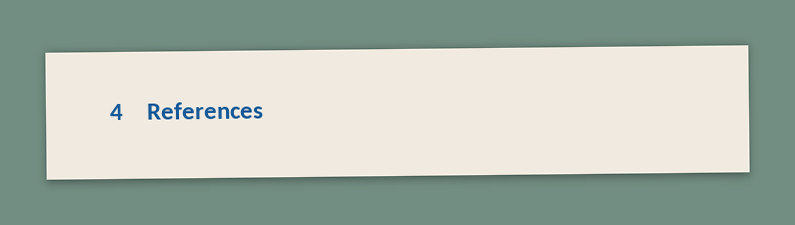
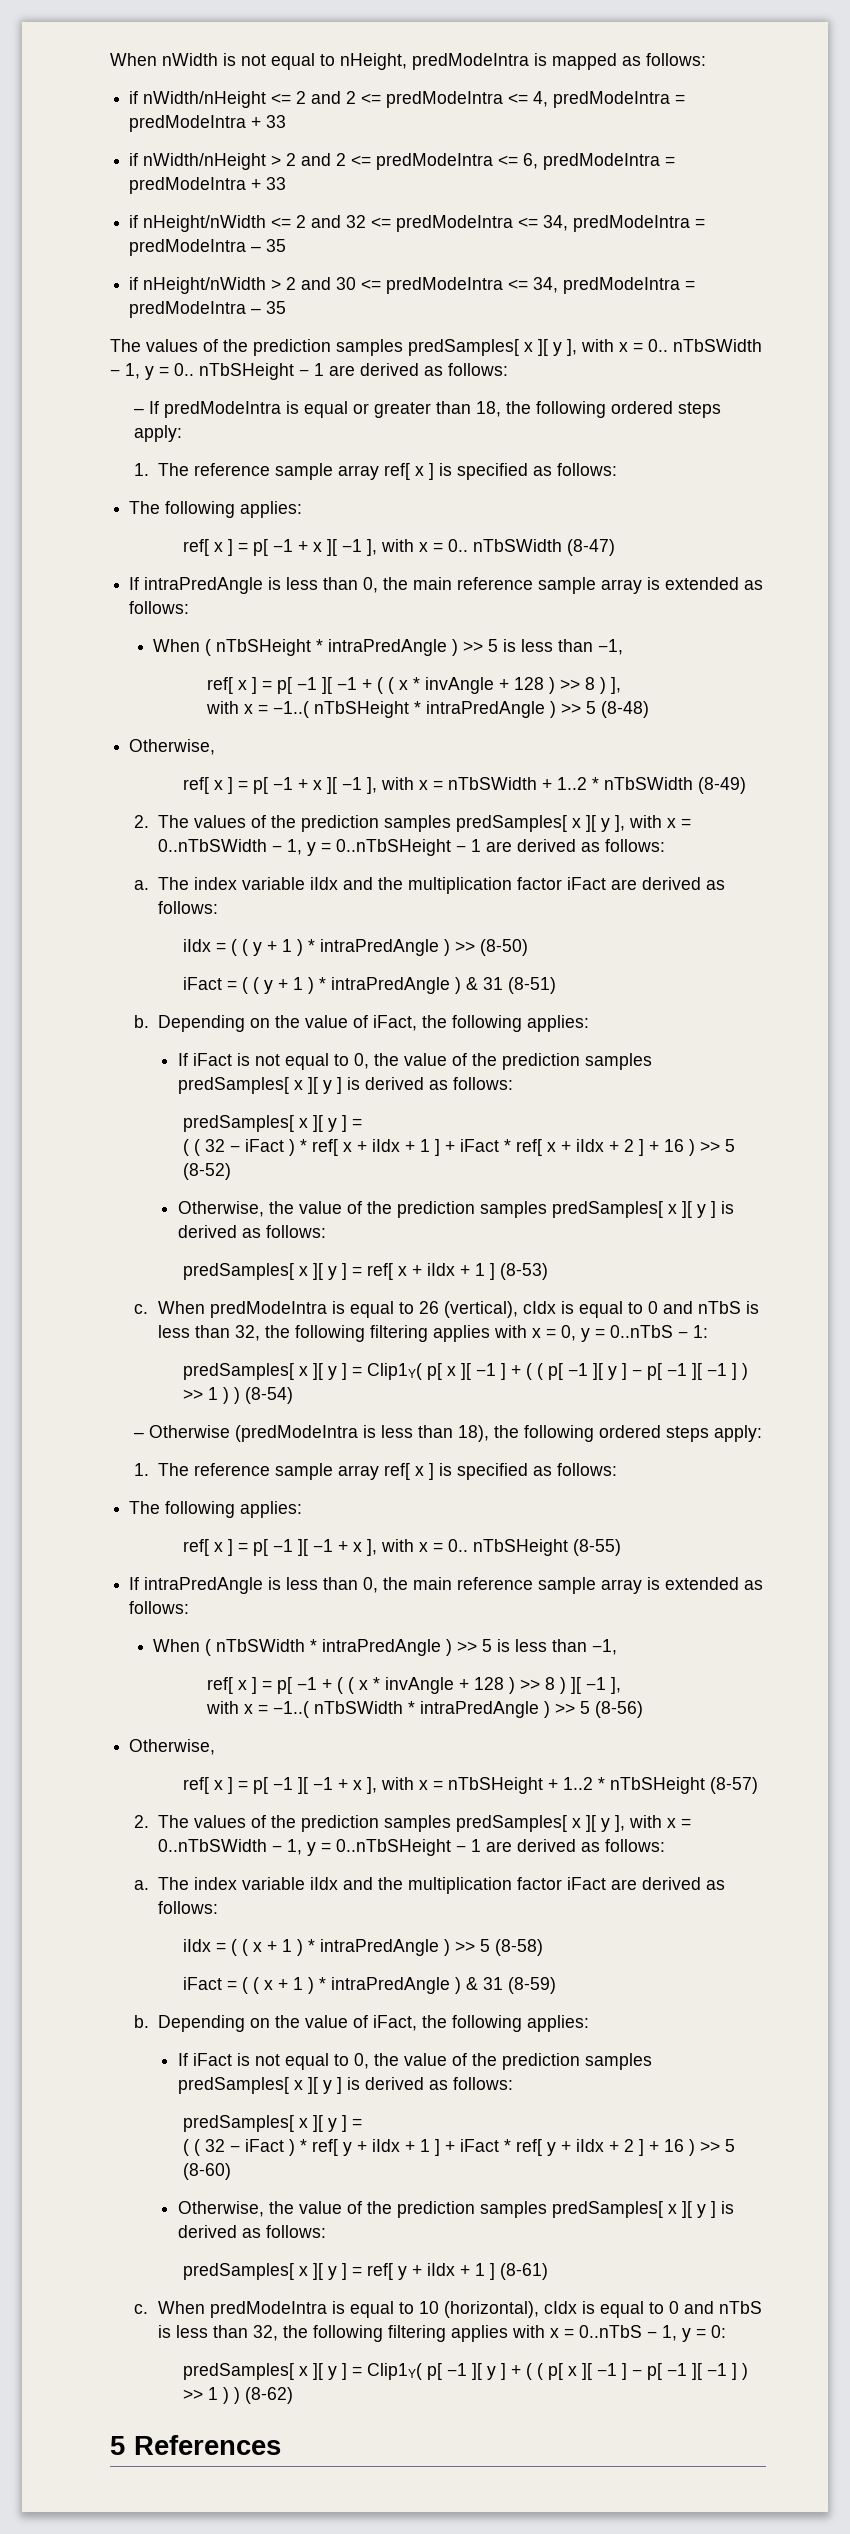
- 4 References
+ When nWidth is not equal to nHeight, predModeIntra is mapped as follows:
+ if nWidth/nHeight <= 2 and 2 <= predModeIntra <= 4, predModeIntra = predModeIntra + 33
+ if nWidth/nHeight > 2 and 2 <= predModeIntra <= 6, predModeIntra = predModeIntra + 33
+ if nHeight/nWidth <= 2 and 32 <= predModeIntra <= 34, predModeIntra = predModeIntra – 35
+ if nHeight/nWidth > 2 and 30 <= predModeIntra <= 34, predModeIntra = predModeIntra – 35
+ The values of the prediction samples predSamples[ x ][ y ], with x = 0.. nTbSWidth − 1, y = 0.. nTbSHeight − 1 are derived as follows:
+ – If predModeIntra is equal or greater than 18, the following ordered steps apply:
+ 1. The reference sample array ref[ x ] is specified as follows:
+ The following applies:
+ ref[ x ] = p[ −1 + x ][ −1 ], with x = 0.. nTbSWidth (8-47)
+ If intraPredAngle is less than 0, the main reference sample array is extended as follows:
+ When ( nTbSHeight * intraPredAngle ) >> 5 is less than −1,
+ ref[ x ] = p[ −1 ][ −1 + ( ( x * invAngle + 128 ) >> 8 ) ],
+ with x = −1..( nTbSHeight * intraPredAngle ) >> 5 (8-48)
+ Otherwise,
+ ref[ x ] = p[ −1 + x ][ −1 ], with x = nTbSWidth + 1..2 * nTbSWidth (8-49)
+ 2. The values of the prediction samples predSamples[ x ][ y ], with x = 0..nTbSWidth − 1, y = 0..nTbSHeight − 1 are derived as follows:
+ a. The index variable iIdx and the multiplication factor iFact are derived as follows:
+ iIdx = ( ( y + 1 ) * intraPredAngle ) >> (8-50)
+ iFact = ( ( y + 1 ) * intraPredAngle ) & 31 (8-51)
+ b. Depending on the value of iFact, the following applies:
+ If iFact is not equal to 0, the value of the prediction samples predSamples[ x ][ y ] is derived as follows:
+ predSamples[ x ][ y ] =
+ ( ( 32 − iFact ) * ref[ x + iIdx + 1 ] + iFact * ref[ x + iIdx + 2 ] + 16 ) >> 5 (8-52)
+ Otherwise, the value of the prediction samples predSamples[ x ][ y ] is derived as follows:
+ predSamples[ x ][ y ] = ref[ x + iIdx + 1 ] (8-53)
+ c. When predModeIntra is equal to 26 (vertical), cIdx is equal to 0 and nTbS is less than 32, the following filtering applies with x = 0, y = 0..nTbS − 1:
+ predSamples[ x ][ y ] = Clip1Y( p[ x ][ −1 ] + ( ( p[ −1 ][ y ] − p[ −1 ][ −1 ] ) >> 1 ) ) (8-54)
+ – Otherwise (predModeIntra is less than 18), the following ordered steps apply:
+ 1. The reference sample array ref[ x ] is specified as follows:
+ The following applies:
+ ref[ x ] = p[ −1 ][ −1 + x ], with x = 0.. nTbSHeight (8-55)
+ If intraPredAngle is less than 0, the main reference sample array is extended as follows:
+ When ( nTbSWidth * intraPredAngle ) >> 5 is less than −1,
+ ref[ x ] = p[ −1 + ( ( x * invAngle + 128 ) >> 8 ) ][ −1 ],
+ with x = −1..( nTbSWidth * intraPredAngle ) >> 5 (8-56)
+ Otherwise,
+ ref[ x ] = p[ −1 ][ −1 + x ], with x = nTbSHeight + 1..2 * nTbSHeight (8-57)
+ 2. The values of the prediction samples predSamples[ x ][ y ], with x = 0..nTbSWidth − 1, y = 0..nTbSHeight − 1 are derived as follows:
+ a. The index variable iIdx and the multiplication factor iFact are derived as follows:
+ iIdx = ( ( x + 1 ) * intraPredAngle ) >> 5 (8-58)
+ iFact = ( ( x + 1 ) * intraPredAngle ) & 31 (8-59)
+ b. Depending on the value of iFact, the following applies:
+ If iFact is not equal to 0, the value of the prediction samples predSamples[ x ][ y ] is derived as follows:
+ predSamples[ x ][ y ] =
+ ( ( 32 − iFact ) * ref[ y + iIdx + 1 ] + iFact * ref[ y + iIdx + 2 ] + 16 ) >> 5 (8-60)
+ Otherwise, the value of the prediction samples predSamples[ x ][ y ] is derived as follows:
+ predSamples[ x ][ y ] = ref[ y + iIdx + 1 ] (8-61)
+ c. When predModeIntra is equal to 10 (horizontal), cIdx is equal to 0 and nTbS is less than 32, the following filtering applies with x = 0..nTbS − 1, y = 0:
+ predSamples[ x ][ y ] = Clip1Y( p[ −1 ][ y ] + ( ( p[ x ][ −1 ] − p[ −1 ][ −1 ] ) >> 1 ) ) (8-62)
+ 5 References

